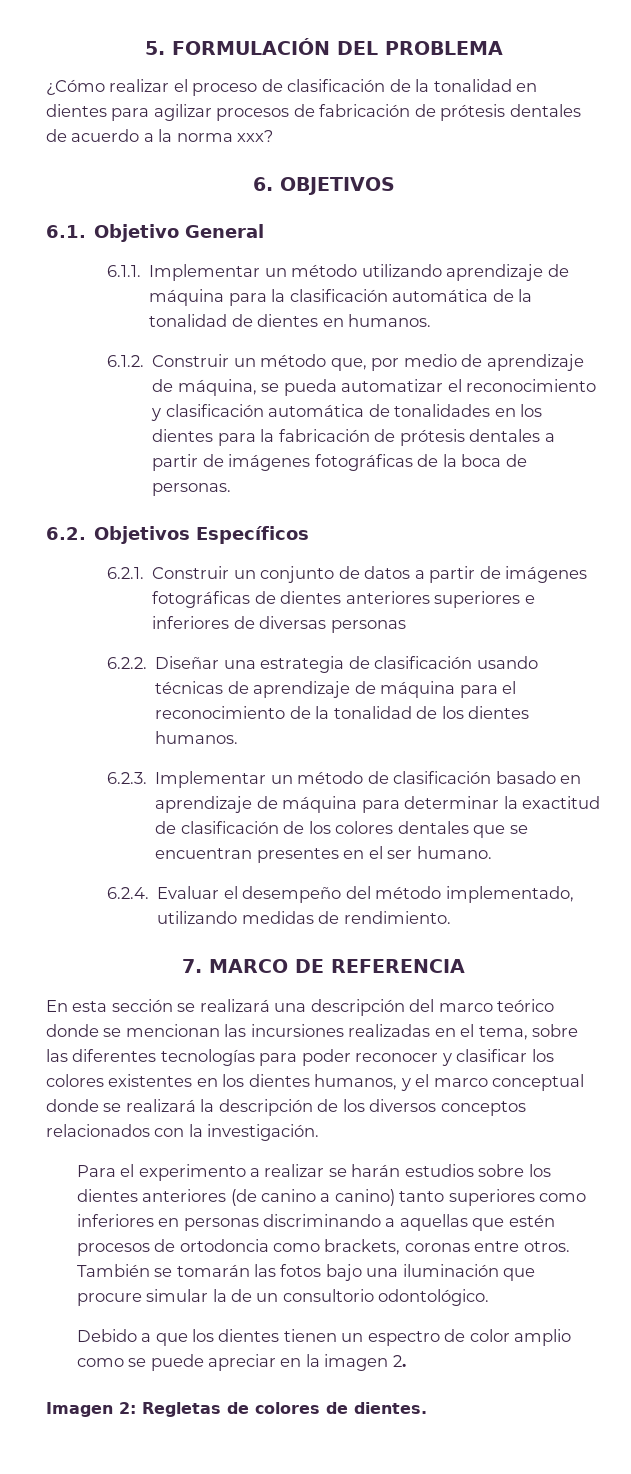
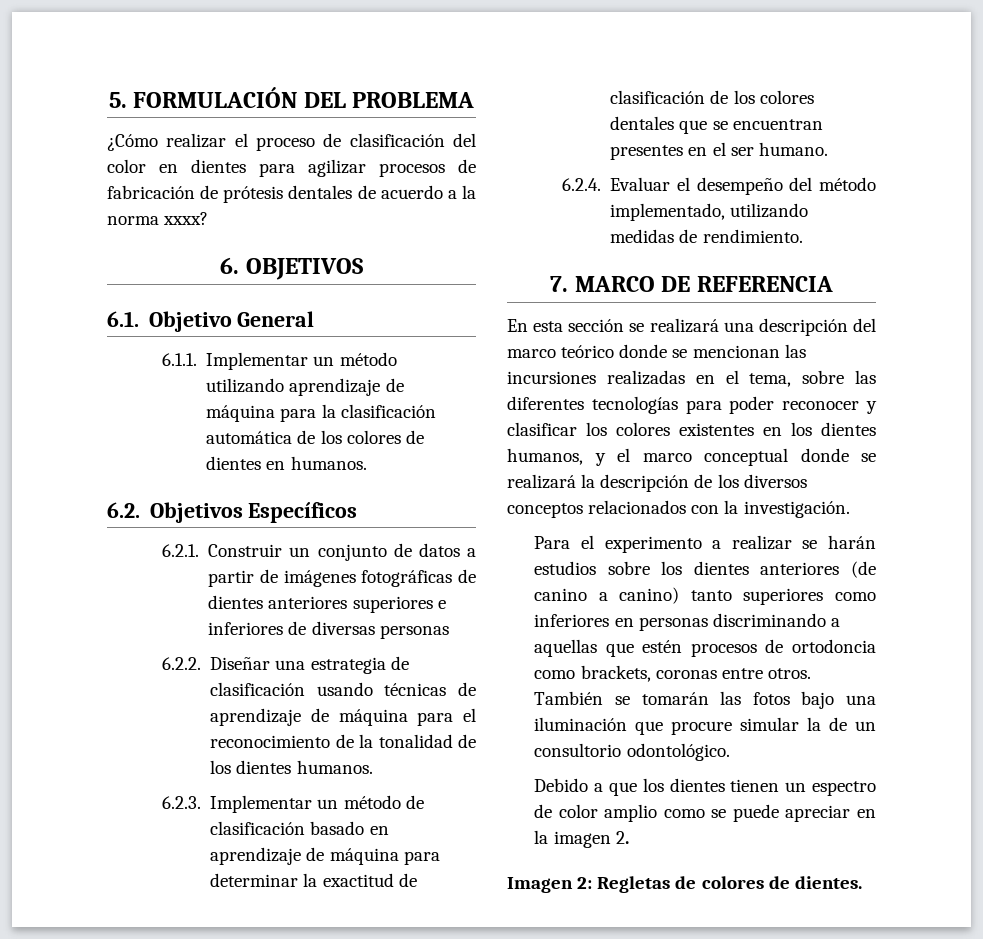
- ¿Cómo realizar el proceso de clasificación de la tonalidad en dientes para agilizar procesos de fabricación de prótesis dentales de acuerdo a la norma xxx?
+ ¿Cómo realizar el proceso de clasificación del color en dientes para agilizar procesos de fabricación de prótesis dentales de acuerdo a la norma xxxx?
- 6.1.1. Implementar un método utilizando aprendizaje de máquina para la clasificación automática de la tonalidad de dientes en humanos.
+ 6.1.1. Implementar un método utilizando aprendizaje de máquina para la clasificación automática de los colores de dientes en humanos.
- 6.1.2. Construir un método que, por medio de aprendizaje de máquina, se pueda automatizar el reconocimiento y clasificación automática de tonalidades en los dientes para la fabricación de prótesis dentales a partir de imágenes fotográficas de la boca de personas.

